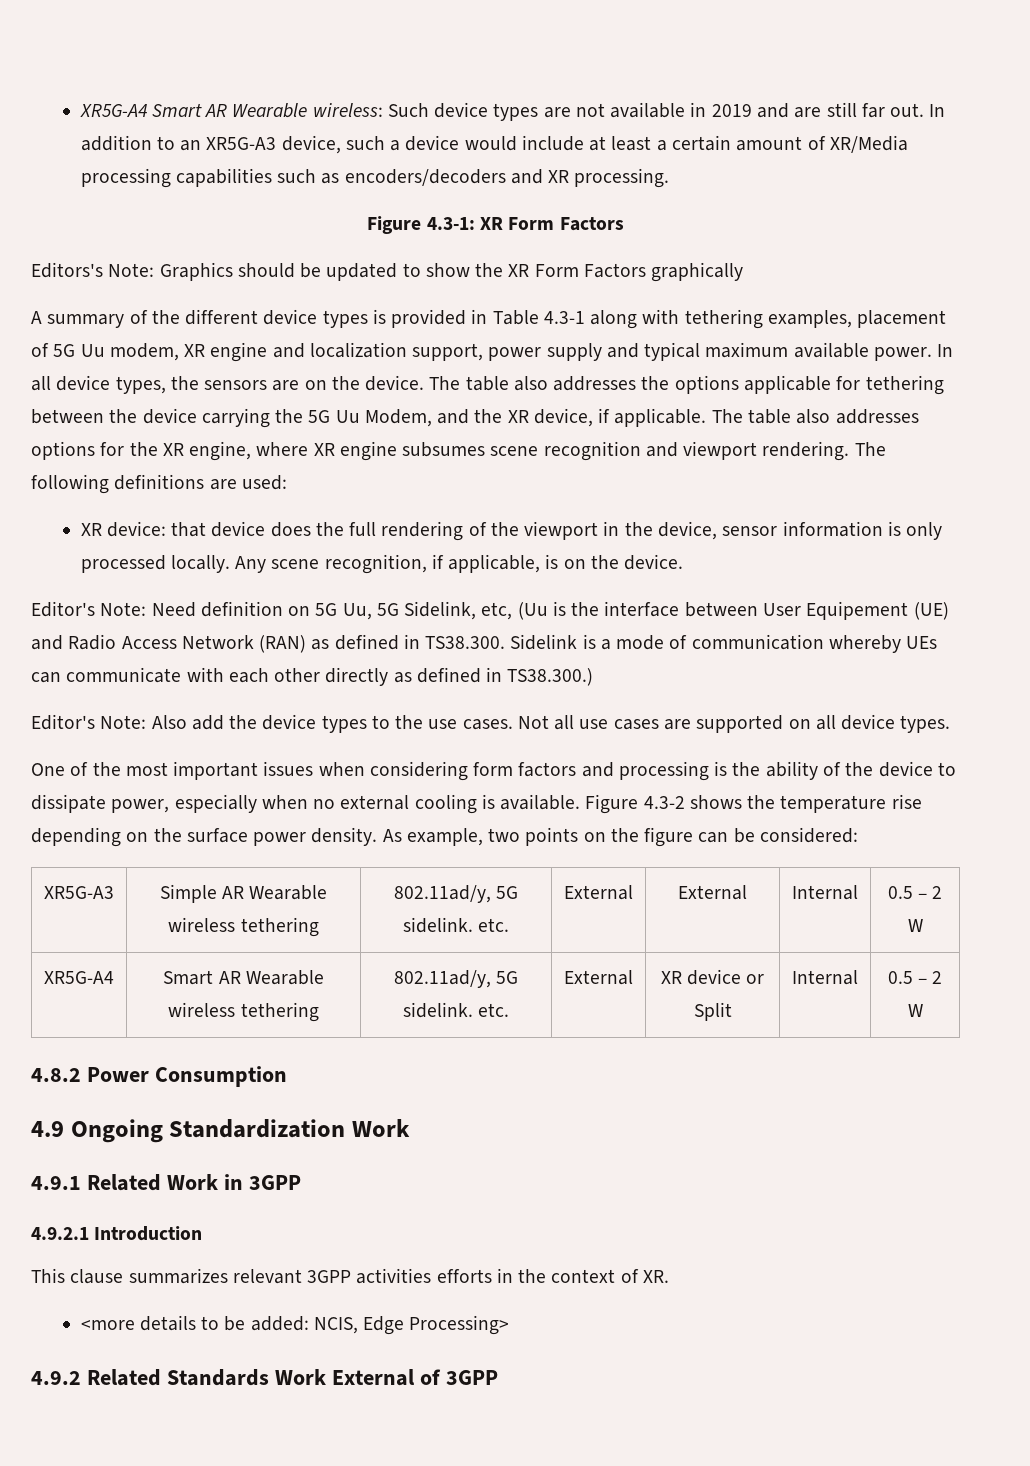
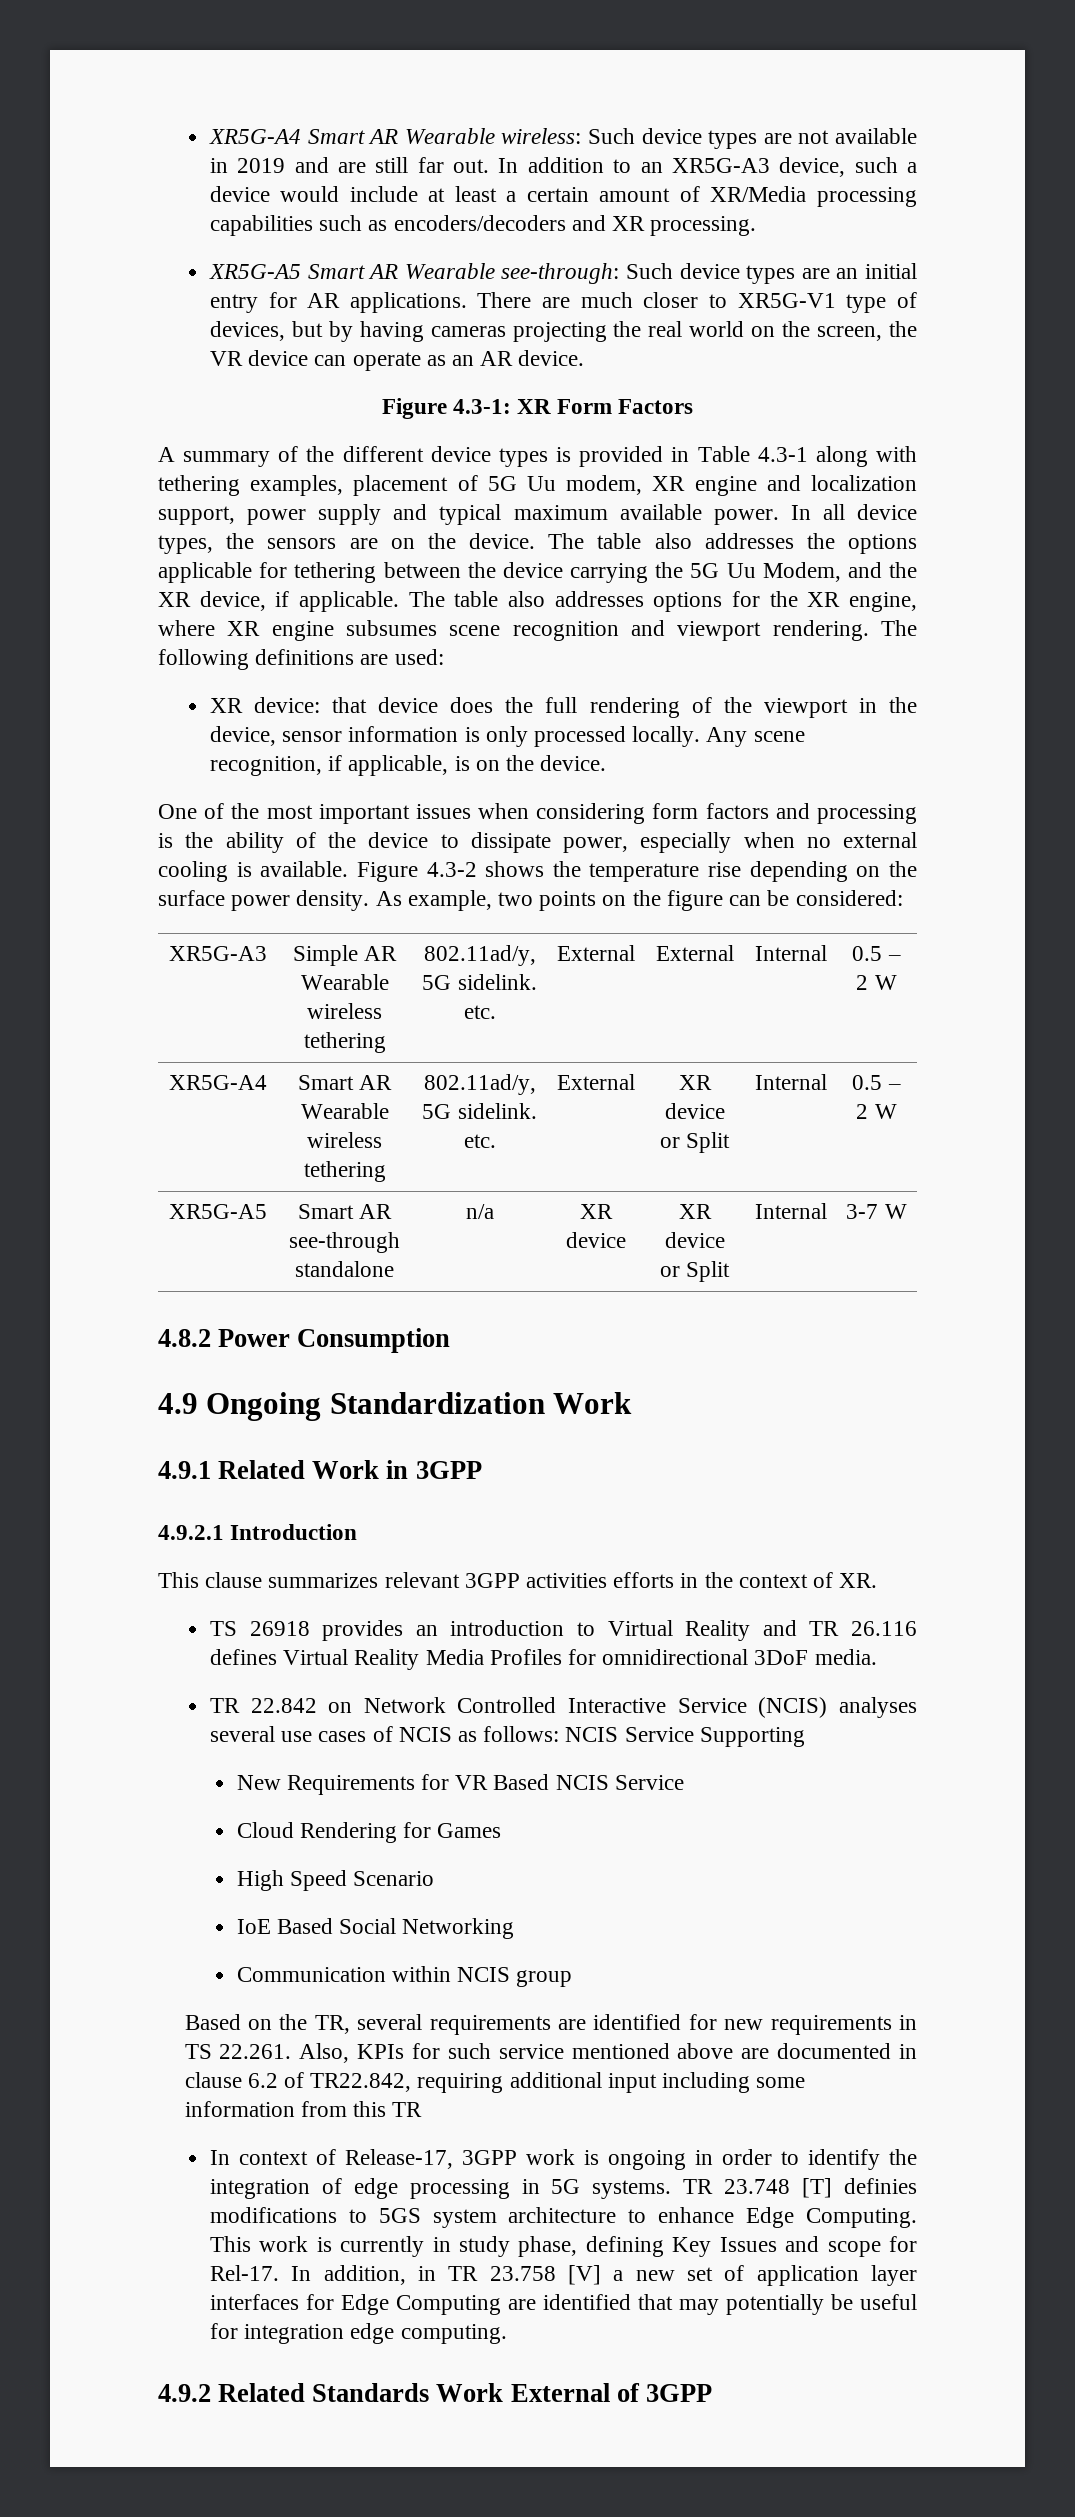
+ XR5G-A5 Smart AR Wearable see-through: Such device types are an initial entry for AR applications. There are much closer to XR5G-V1 type of devices, but by having cameras projecting the real world on the screen, the VR device can operate as an AR device.
- Editors's Note: Graphics should be updated to show the XR Form Factors graphically
- Editor's Note: Need definition on 5G Uu, 5G Sidelink, etc, (Uu is the interface between User Equipement (UE) and Radio Access Network (RAN) as defined in TS38.300. Sidelink is a mode of communication whereby UEs can communicate with each other directly as defined in TS38.300.)
- Editor's Note: Also add the device types to the use cases. Not all use cases are supported on all device types.
+ XR5G-A5 | Smart AR see-through standalone | n/a | XR device | XR device or Split | Internal | 3-7 W
- <more details to be added: NCIS, Edge Processing>
+ TS 26918 provides an introduction to Virtual Reality and TR 26.116 defines Virtual Reality Media Profiles for omnidirectional 3DoF media.
+ TR 22.842 on Network Controlled Interactive Service (NCIS) analyses several use cases of NCIS as follows: NCIS Service Supporting
+ New Requirements for VR Based NCIS Service
+ Cloud Rendering for Games
+ High Speed Scenario
+ IoE Based Social Networking
+ Communication within NCIS group
+ Based on the TR, several requirements are identified for new requirements in TS 22.261. Also, KPIs for such service mentioned above are documented in clause 6.2 of TR22.842, requiring additional input including some information from this TR
+ In context of Release-17, 3GPP work is ongoing in order to identify the integration of edge processing in 5G systems. TR 23.748 [T] definies modifications to 5GS system architecture to enhance Edge Computing. This work is currently in study phase, defining Key Issues and scope for Rel-17. In addition, in TR 23.758 [V] a new set of application layer interfaces for Edge Computing are identified that may potentially be useful for integration edge computing.

